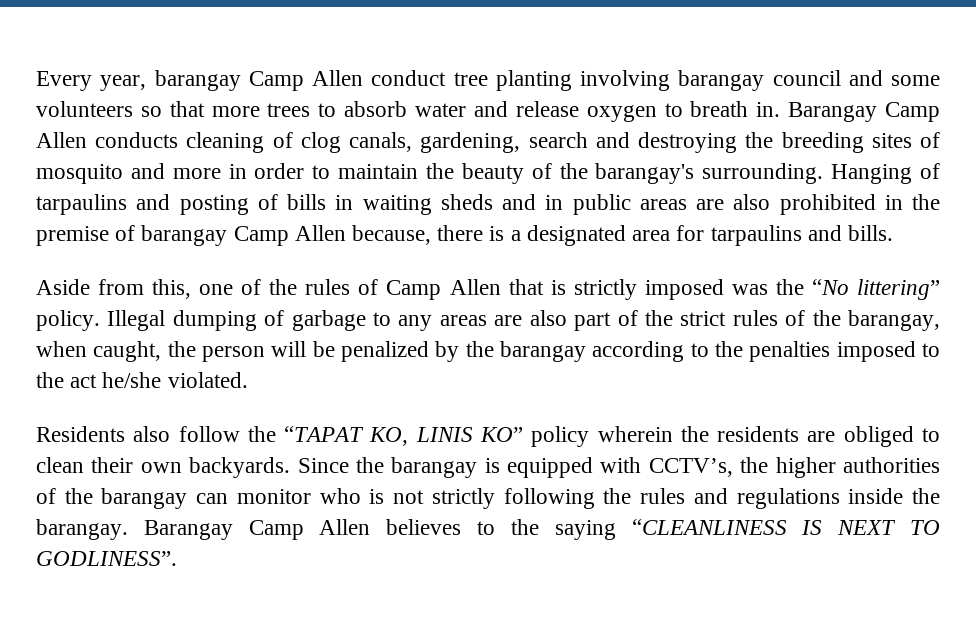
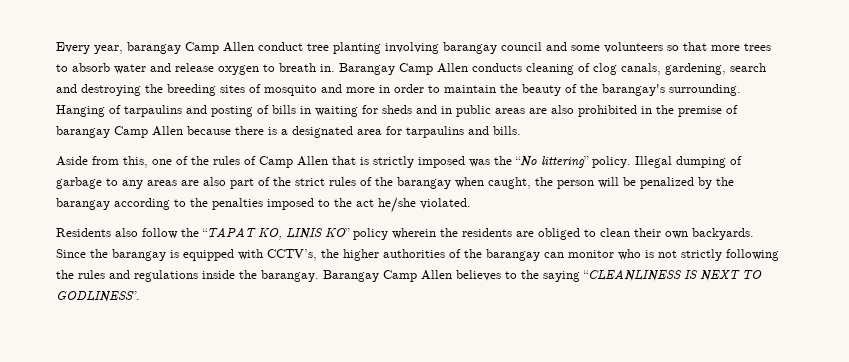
- Hanging of tarpaulins and posting of bills in waiting sheds and in public areas are also prohibited in the premise of barangay Camp Allen because, there is a designated area for tarpaulins and bills.
+ Hanging of tarpaulins and posting of bills in waiting for sheds and in public areas are also prohibited in the premise of barangay Camp Allen because there is a designated area for tarpaulins and bills.
- Illegal dumping of garbage to any areas are also part of the strict rules of the barangay, when caught, the person will be penalized by the barangay according to the penalties imposed to the act he/she violated.
+ Illegal dumping of garbage to any areas are also part of the strict rules of the barangay when caught, the person will be penalized by the barangay according to the penalties imposed to the act he/she violated.

